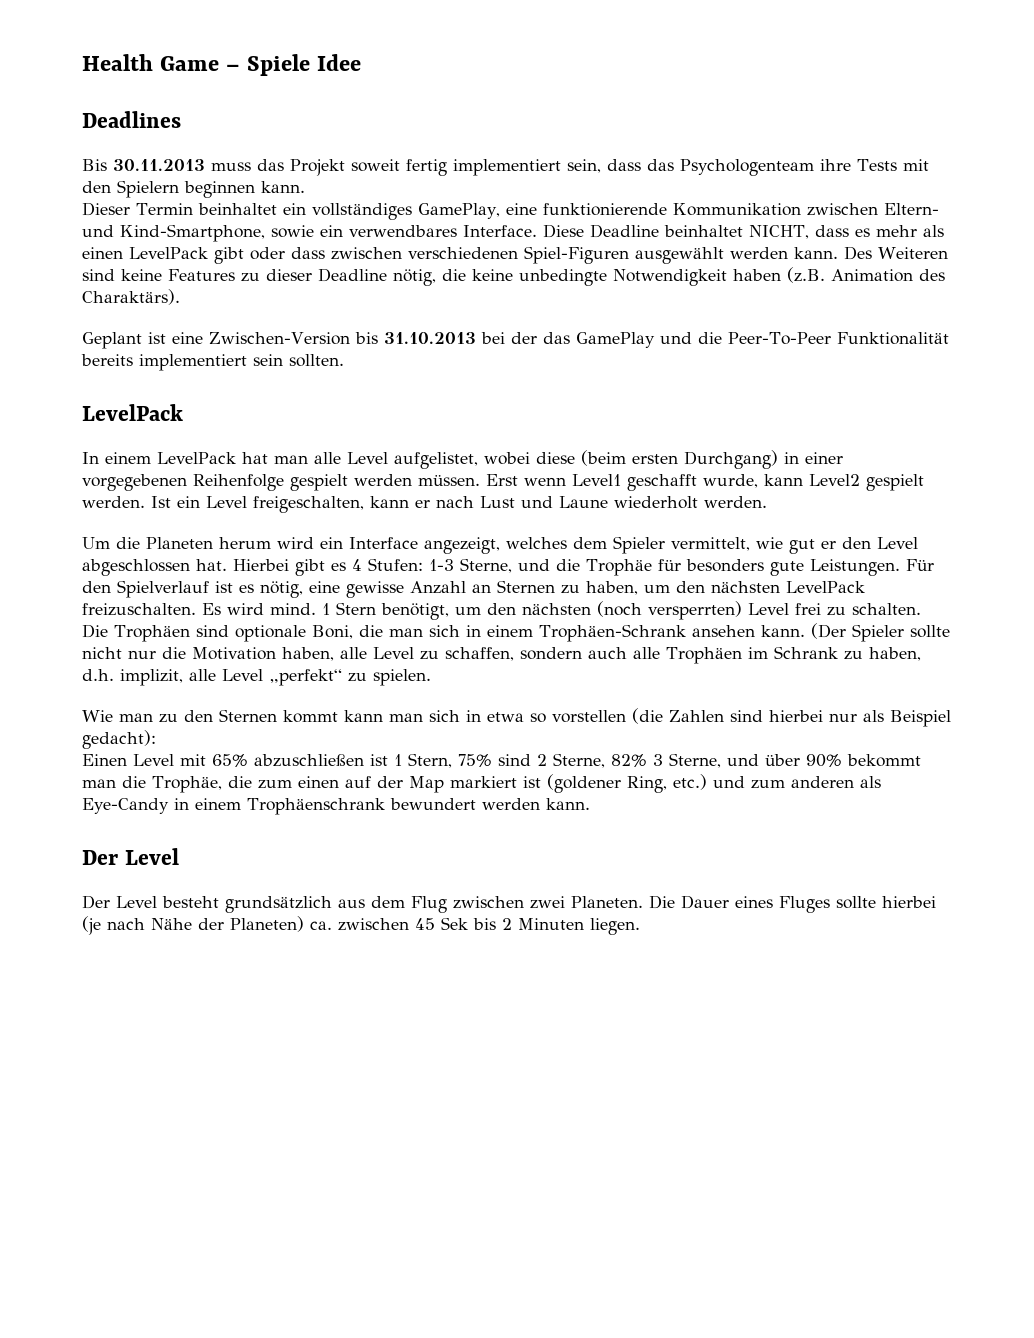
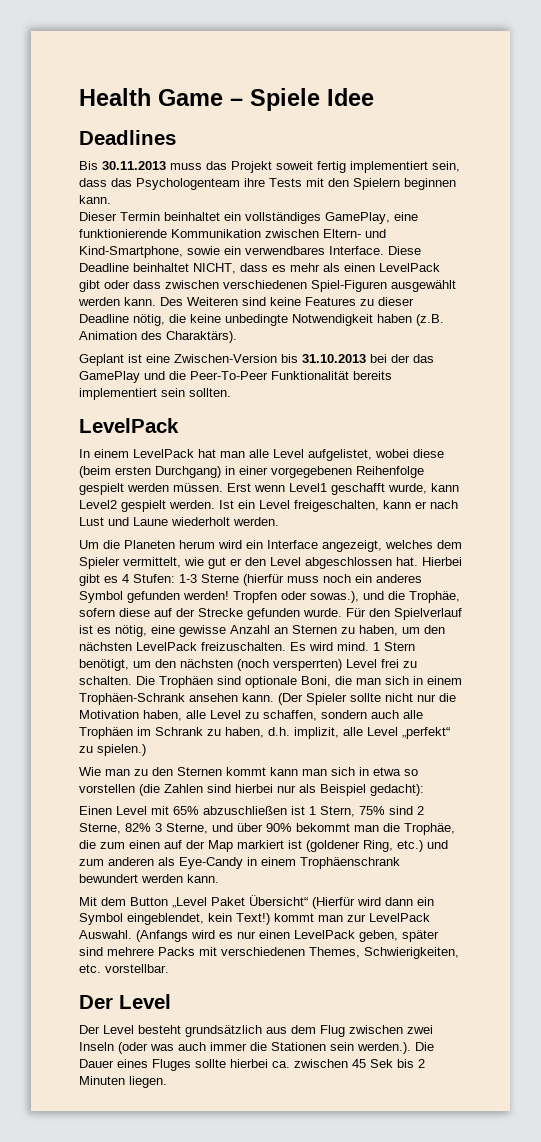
- Hierbei gibt es 4 Stufen: 1-3 Sterne, und die Trophäe für besonders gute Leistungen.
+ Hierbei gibt es 4 Stufen: 1-3 Sterne (hierfür muss noch ein anderes Symbol gefunden werden! Tropfen oder sowas.), und die Trophäe, sofern diese auf der Strecke gefunden wurde.
- (Der Spieler sollte nicht nur die Motivation haben, alle Level zu schaffen, sondern auch alle Trophäen im Schrank zu haben, d.h. implizit, alle Level „perfekt“ zu spielen.
+ (Der Spieler sollte nicht nur die Motivation haben, alle Level zu schaffen, sondern auch alle Trophäen im Schrank zu haben, d.h. implizit, alle Level „perfekt“ zu spielen.)
+ Mit dem Button „Level Paket Übersicht“ (Hierfür wird dann ein Symbol eingeblendet, kein Text!) kommt man zur LevelPack Auswahl. (Anfangs wird es nur einen LevelPack geben, später sind mehrere Packs mit verschiedenen Themes, Schwierigkeiten, etc. vorstellbar.
- Der Level besteht grundsätzlich aus dem Flug zwischen zwei Planeten. Die Dauer eines Fluges sollte hierbei (je nach Nähe der Planeten) ca. zwischen 45 Sek bis 2 Minuten liegen.
+ Der Level besteht grundsätzlich aus dem Flug zwischen zwei Inseln (oder was auch immer die Stationen sein werden.). Die Dauer eines Fluges sollte hierbei ca. zwischen 45 Sek bis 2 Minuten liegen.

